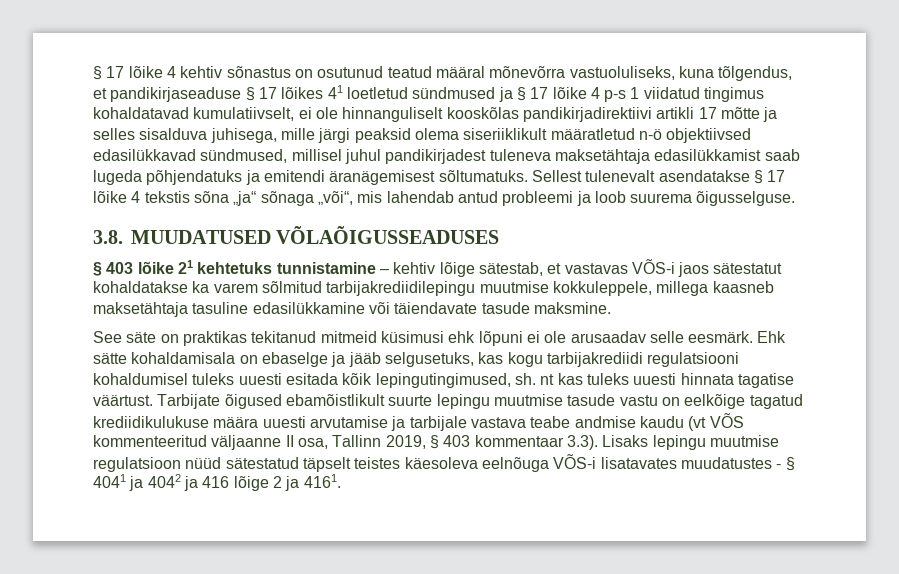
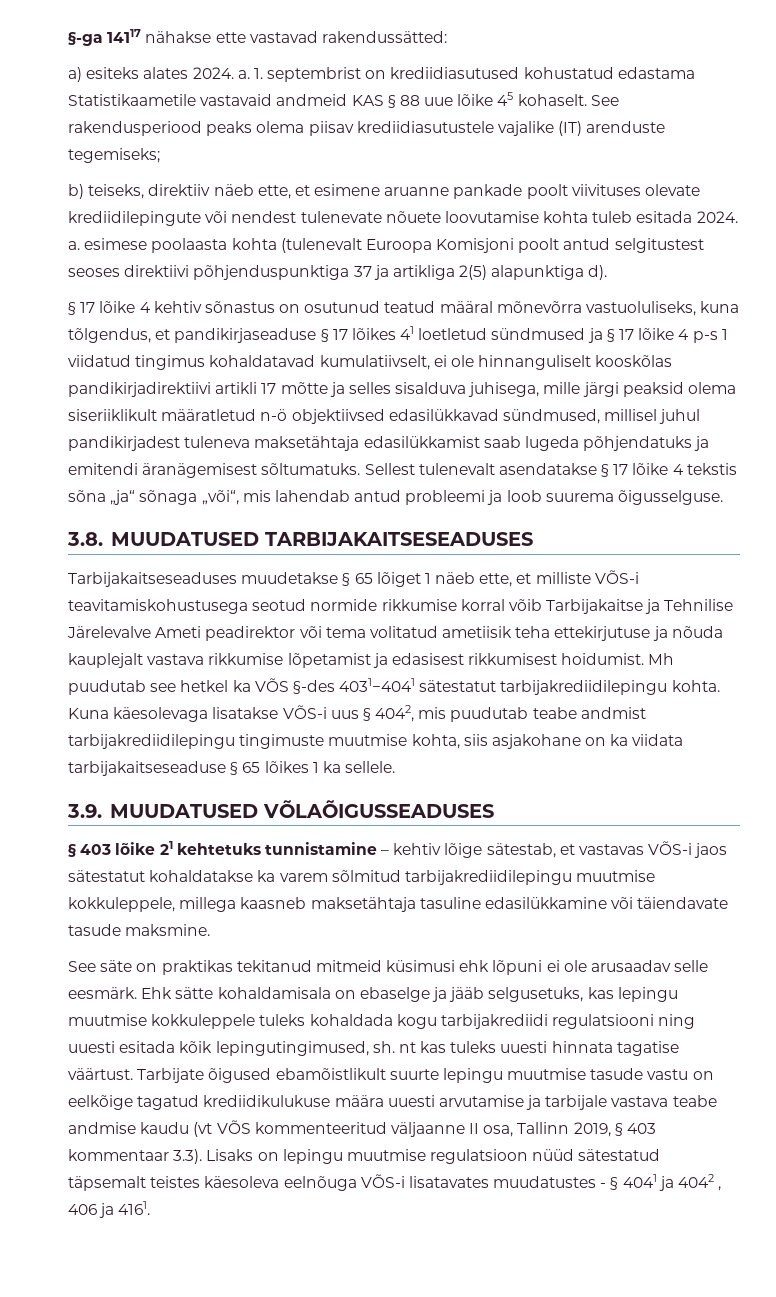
+ §-ga 14117 nähakse ette vastavad rakendussätted:
+ a) esiteks alates 2024. a. 1. septembrist on krediidiasutused kohustatud edastama Statistikaametile vastavaid andmeid KAS § 88 uue lõike 45 kohaselt. See rakendusperiood peaks olema piisav krediidiasutustele vajalike (IT) arenduste tegemiseks;
+ b) teiseks, direktiiv näeb ette, et esimene aruanne pankade poolt viivituses olevate krediidilepingute või nendest tulenevate nõuete loovutamise kohta tuleb esitada 2024. a. esimese poolaasta kohta (tulenevalt Euroopa Komisjoni poolt antud selgitustest seoses direktiivi põhjenduspunktiga 37 ja artikliga 2(5) alapunktiga d).
- 3.8. MUUDATUSED VÕLAÕIGUSSEADUSES
+ 3.8. MUUDATUSED TARBIJAKAITSESEADUSES
+ Tarbijakaitseseaduses muudetakse § 65 lõiget 1 näeb ette, et milliste VÕS-i teavitamiskohustusega seotud normide rikkumise korral võib Tarbijakaitse ja Tehnilise Järelevalve Ameti peadirektor või tema volitatud ametiisik teha ettekirjutuse ja nõuda kauplejalt vastava rikkumise lõpetamist ja edasisest rikkumisest hoidumist. Mh puudutab see hetkel ka VÕS §-des 4031−4041 sätestatut tarbijakrediidilepingu kohta. Kuna käesolevaga lisatakse VÕS-i uus § 4042, mis puudutab teabe andmist tarbijakrediidilepingu tingimuste muutmise kohta, siis asjakohane on ka viidata tarbijakaitseseaduse § 65 lõikes 1 ka sellele.
+ 3.9. MUUDATUSED VÕLAÕIGUSSEADUSES
- Ehk sätte kohaldamisala on ebaselge ja jääb selgusetuks, kas kogu tarbijakrediidi regulatsiooni kohaldumisel tuleks uuesti esitada kõik lepingutingimused, sh. nt kas tuleks uuesti hinnata tagatise väärtust.
+ Ehk sätte kohaldamisala on ebaselge ja jääb selgusetuks, kas lepingu muutmise kokkuleppele tuleks kohaldada kogu tarbijakrediidi regulatsiooni ning uuesti esitada kõik lepingutingimused, sh. nt kas tuleks uuesti hinnata tagatise väärtust.
- Tarbijate õigused ebamõistlikult suurte lepingu muutmise tasude vastu on eelkõige tagatud krediidikulukuse määra uuesti arvutamise ja tarbijale vastava teabe andmise kaudu (vt VÕS kommenteeritud väljaanne II osa, Tallinn 2019, § 403 kommentaar 3.3). Lisaks lepingu muutmise regulatsioon nüüd sätestatud täpselt teistes käesoleva eelnõuga VÕS-i lisatavates muudatustes - § 4041 ja 4042 ja 416 lõige 2 ja 4161.
+ Tarbijate õigused ebamõistlikult suurte lepingu muutmise tasude vastu on eelkõige tagatud krediidikulukuse määra uuesti arvutamise ja tarbijale vastava teabe andmise kaudu (vt VÕS kommenteeritud väljaanne II osa, Tallinn 2019, § 403 kommentaar 3.3). Lisaks on lepingu muutmise regulatsioon nüüd sätestatud täpsemalt teistes käesoleva eelnõuga VÕS-i lisatavates muudatustes - § 4041 ja 4042 , 406 ja 4161.

